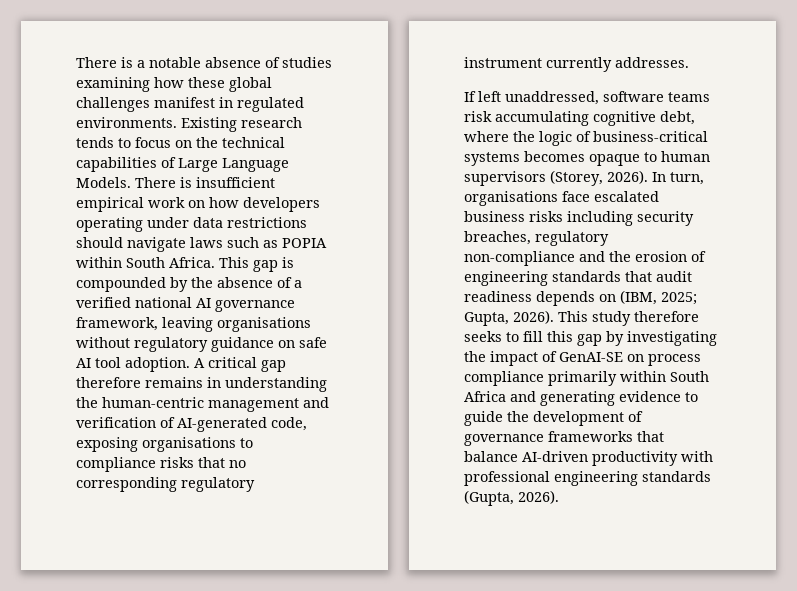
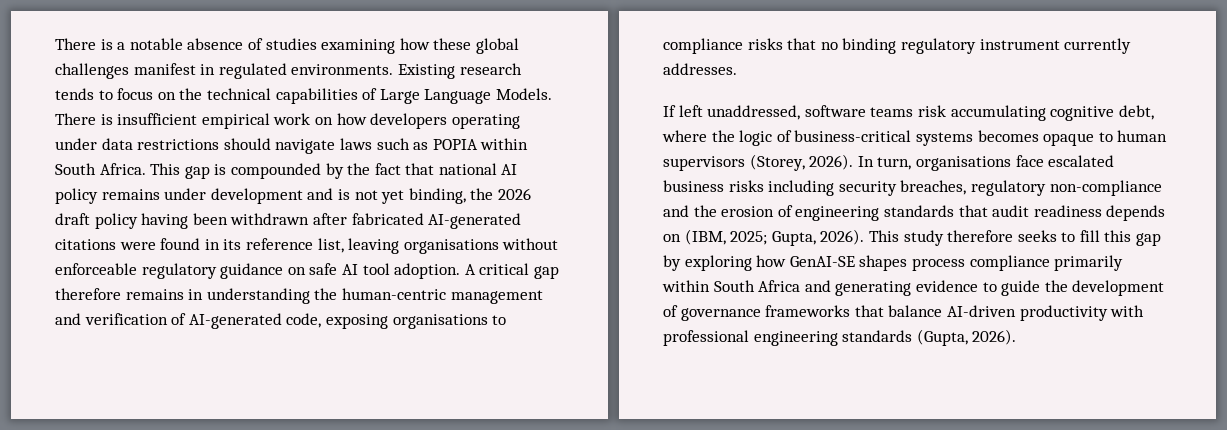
- This gap is compounded by the absence of a verified national AI governance framework, leaving organisations without regulatory guidance on safe AI tool adoption.
+ This gap is compounded by the fact that national AI policy remains under development and is not yet binding, the 2026 draft policy having been withdrawn after fabricated AI-generated citations were found in its reference list, leaving organisations without enforceable regulatory guidance on safe AI tool adoption.
- A critical gap therefore remains in understanding the human-centric management and verification of AI-generated code, exposing organisations to compliance risks that no corresponding regulatory instrument currently addresses.
+ A critical gap therefore remains in understanding the human-centric management and verification of AI-generated code, exposing organisations to compliance risks that no binding regulatory instrument currently addresses.
- This study therefore seeks to fill this gap by investigating the impact of GenAI-SE on process compliance primarily within South Africa and generating evidence to guide the development of governance frameworks that balance AI-driven productivity with professional engineering standards (Gupta, 2026).
+ This study therefore seeks to fill this gap by exploring how GenAI-SE shapes process compliance primarily within South Africa and generating evidence to guide the development of governance frameworks that balance AI-driven productivity with professional engineering standards (Gupta, 2026).

